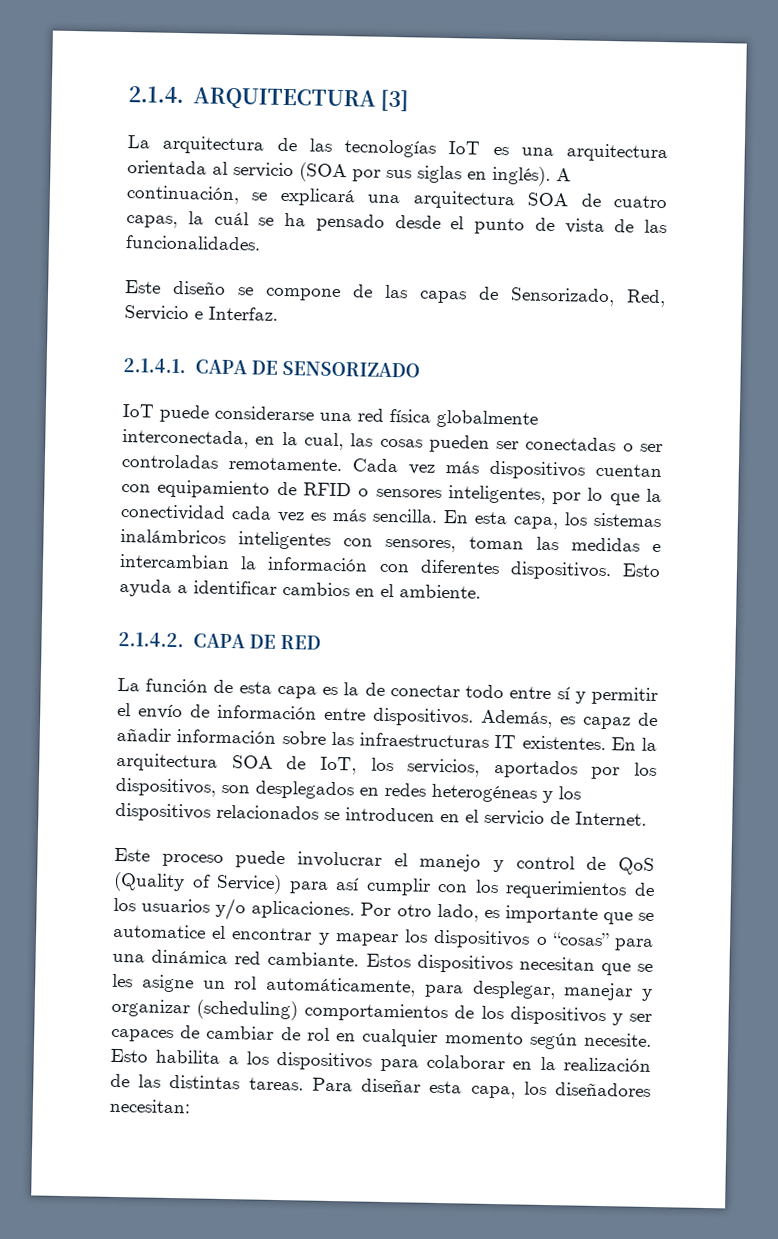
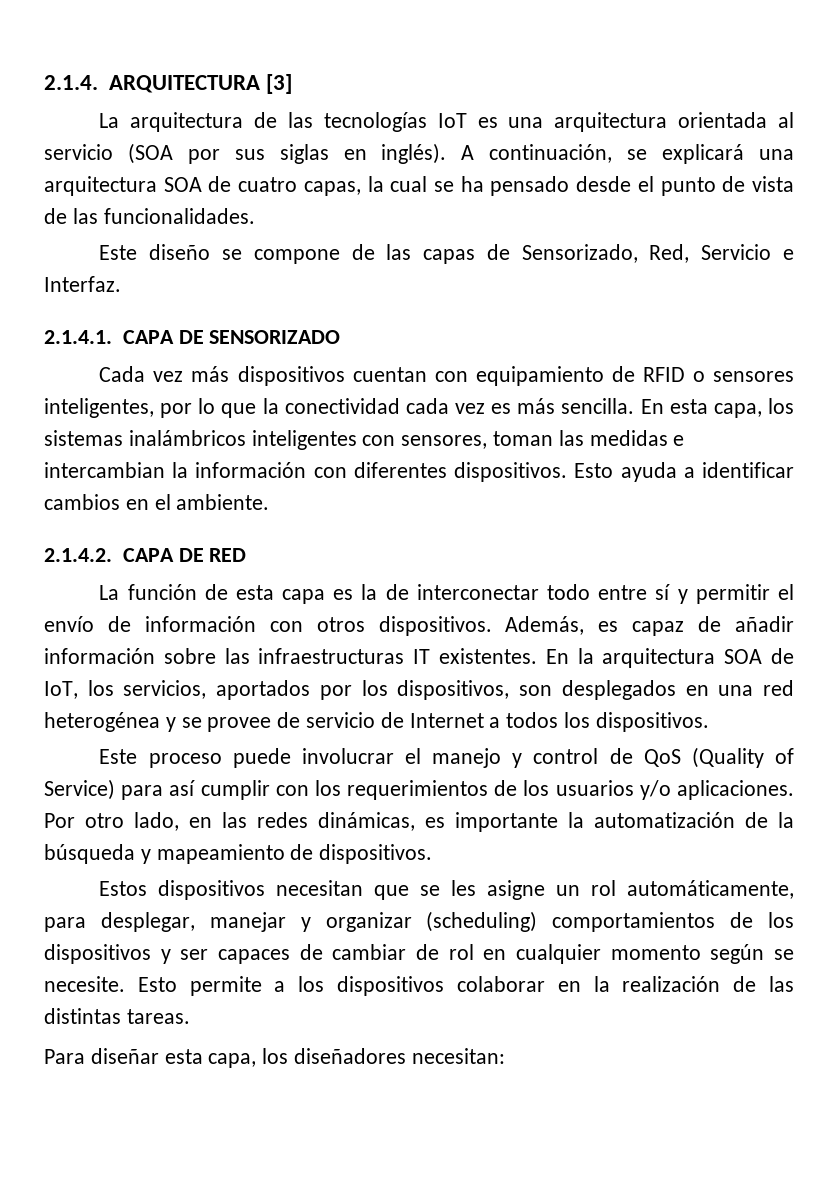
- A continuación, se explicará una arquitectura SOA de cuatro capas, la cuál se ha pensado desde el punto de vista de las funcionalidades.
+ A continuación, se explicará una arquitectura SOA de cuatro capas, la cual se ha pensado desde el punto de vista de las funcionalidades.
- IoT puede considerarse una red física globalmente interconectada, en la cual, las cosas pueden ser conectadas o ser controladas remotamente.
- La función de esta capa es la de conectar todo entre sí y permitir el envío de información entre dispositivos.
+ La función de esta capa es la de interconectar todo entre sí y permitir el envío de información con otros dispositivos.
- En la arquitectura SOA de IoT, los servicios, aportados por los dispositivos, son desplegados en redes heterogéneas y los dispositivos relacionados se introducen en el servicio de Internet.
+ En la arquitectura SOA de IoT, los servicios, aportados por los dispositivos, son desplegados en una red heterogénea y se provee de servicio de Internet a todos los dispositivos.
- Por otro lado, es importante que se automatice el encontrar y mapear los dispositivos o “cosas” para una dinámica red cambiante. Estos dispositivos necesitan que se les asigne un rol automáticamente, para desplegar, manejar y organizar (scheduling) comportamientos de los dispositivos y ser capaces de cambiar de rol en cualquier momento según necesite.
+ Por otro lado, en las redes dinámicas, es importante la automatización de la búsqueda y mapeamiento de dispositivos.
+ Estos dispositivos necesitan que se les asigne un rol automáticamente, para desplegar, manejar y organizar (scheduling) comportamientos de los dispositivos y ser capaces de cambiar de rol en cualquier momento según se necesite.
- Esto habilita a los dispositivos para colaborar en la realización de las distintas tareas. Para diseñar esta capa, los diseñadores necesitan:
+ Esto permite a los dispositivos colaborar en la realización de las distintas tareas.
+ Para diseñar esta capa, los diseñadores necesitan:

